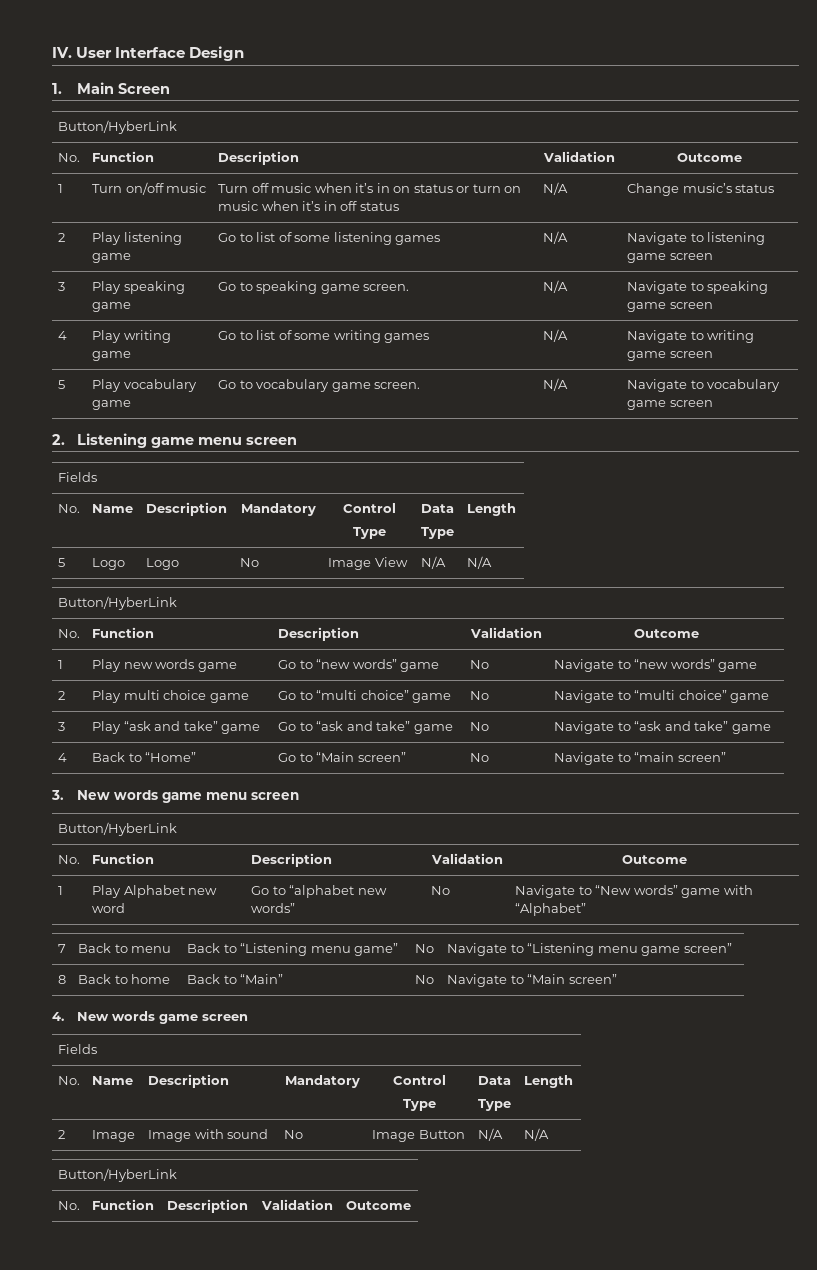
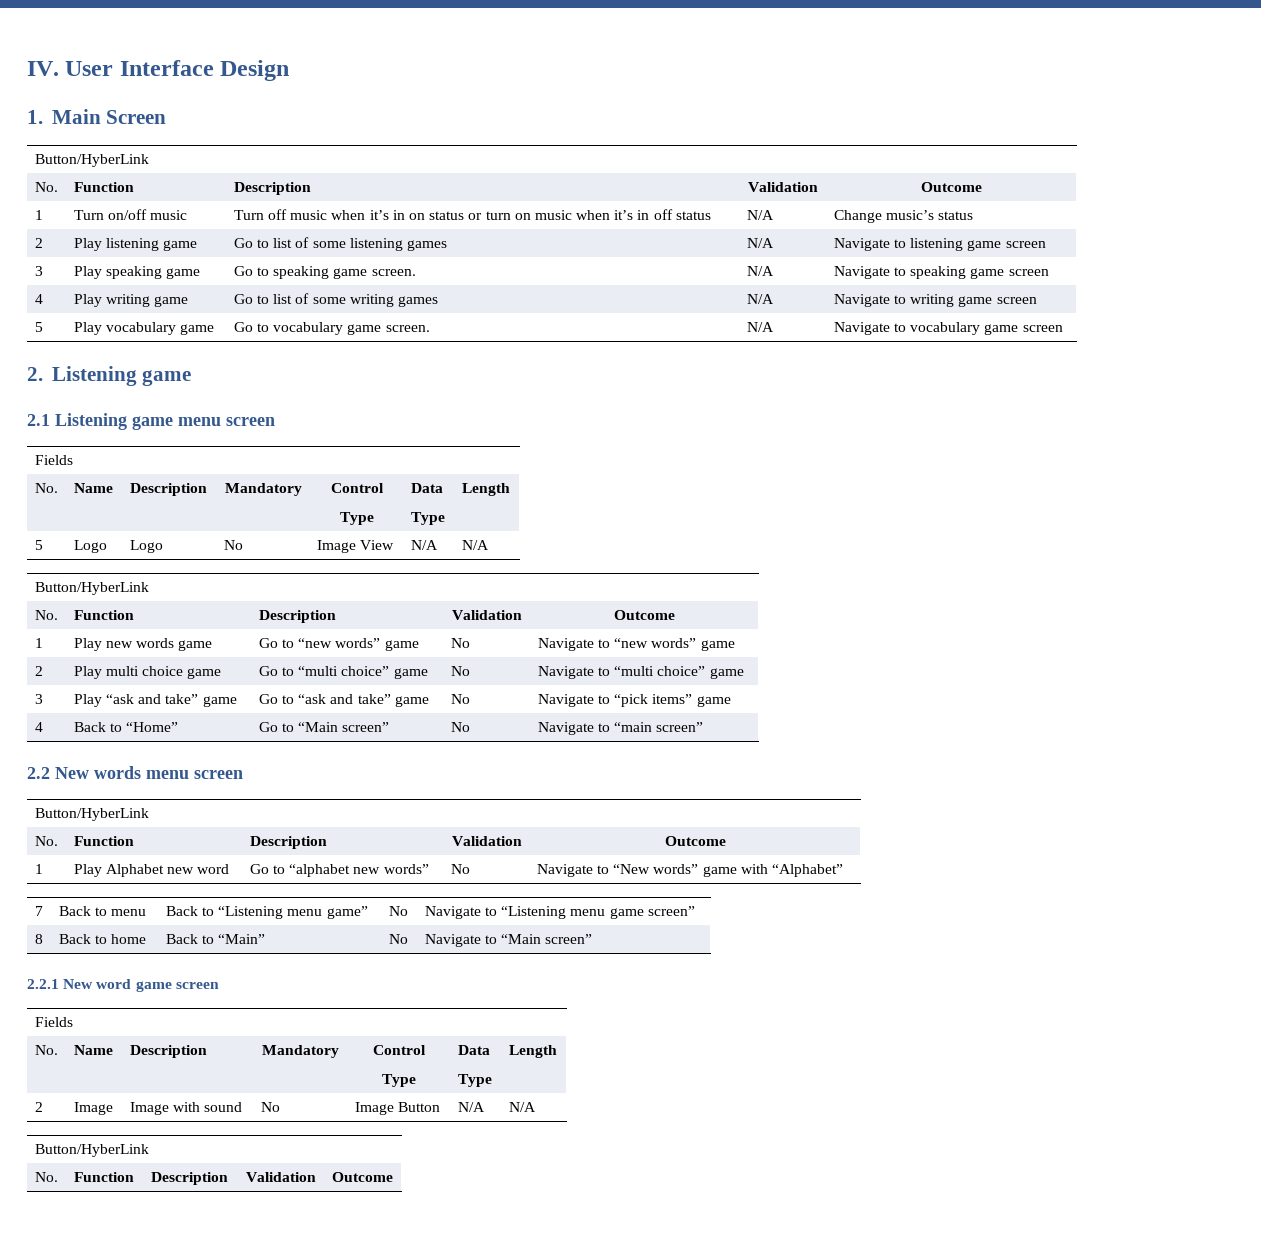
- 2. Listening game menu screen
+ 2. Listening game
+ 2.1 Listening game menu screen
- 3 | Play “ask and take” game | Go to “ask and take” game | No | Navigate to “ask and take” game
+ 3 | Play “ask and take” game | Go to “ask and take” game | No | Navigate to “pick items” game
- 3. New words game menu screen
+ 2.2 New words menu screen
- 4. New words game screen
+ 2.2.1 New word game screen

